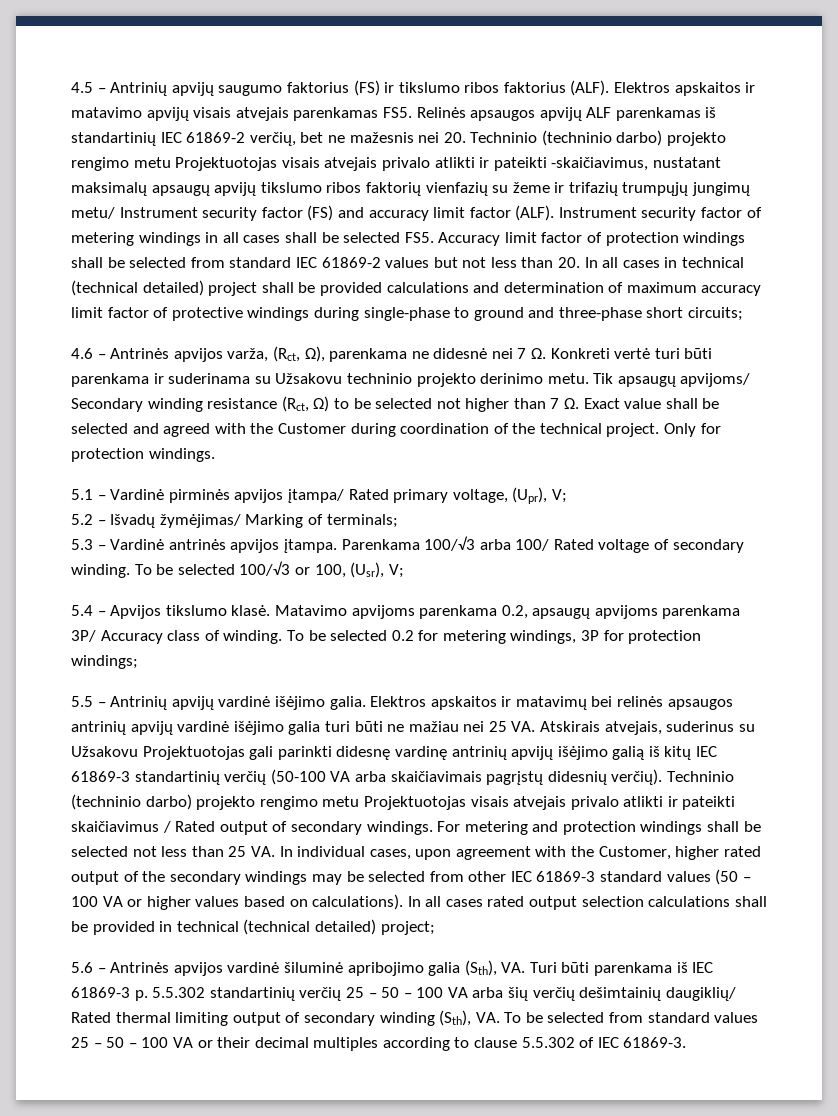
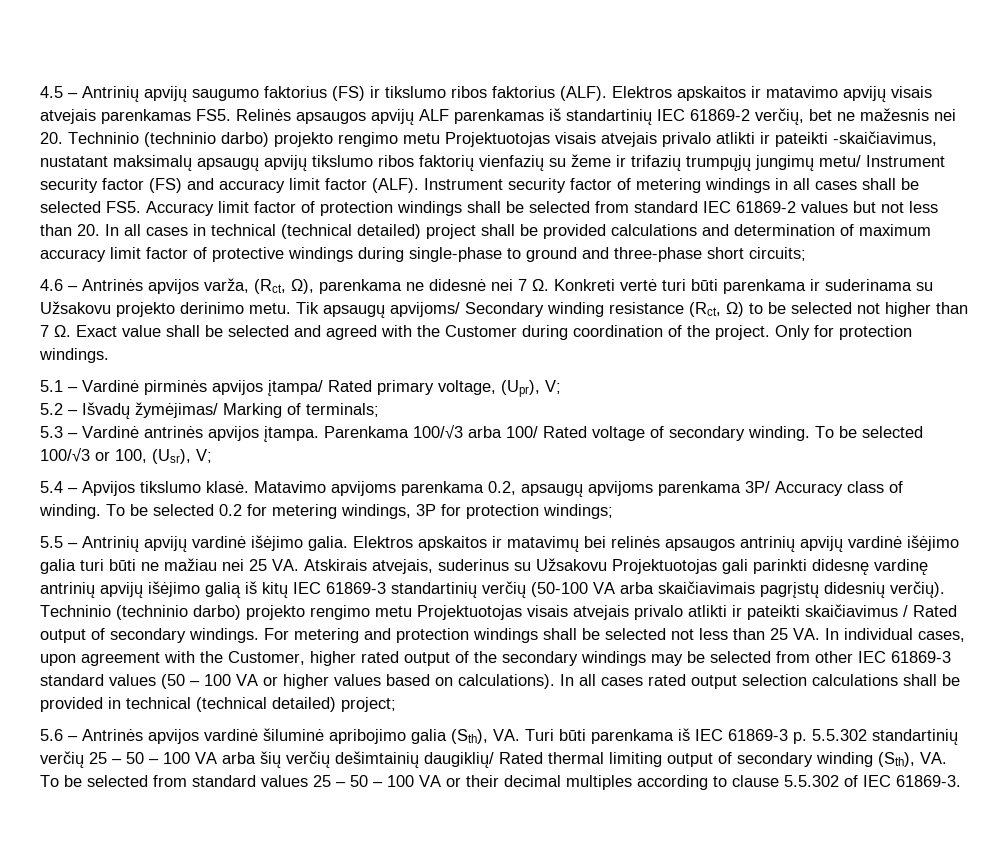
- 4.6 – Antrinės apvijos varža, (Rct, Ω), parenkama ne didesnė nei 7 Ω. Konkreti vertė turi būti parenkama ir suderinama su Užsakovu techninio projekto derinimo metu.
+ 4.6 – Antrinės apvijos varža, (Rct, Ω), parenkama ne didesnė nei 7 Ω. Konkreti vertė turi būti parenkama ir suderinama su Užsakovu projekto derinimo metu.
- Tik apsaugų apvijoms/ Secondary winding resistance (Rct, Ω) to be selected not higher than 7 Ω. Exact value shall be selected and agreed with the Customer during coordination of the technical project.
+ Tik apsaugų apvijoms/ Secondary winding resistance (Rct, Ω) to be selected not higher than 7 Ω. Exact value shall be selected and agreed with the Customer during coordination of the project.

